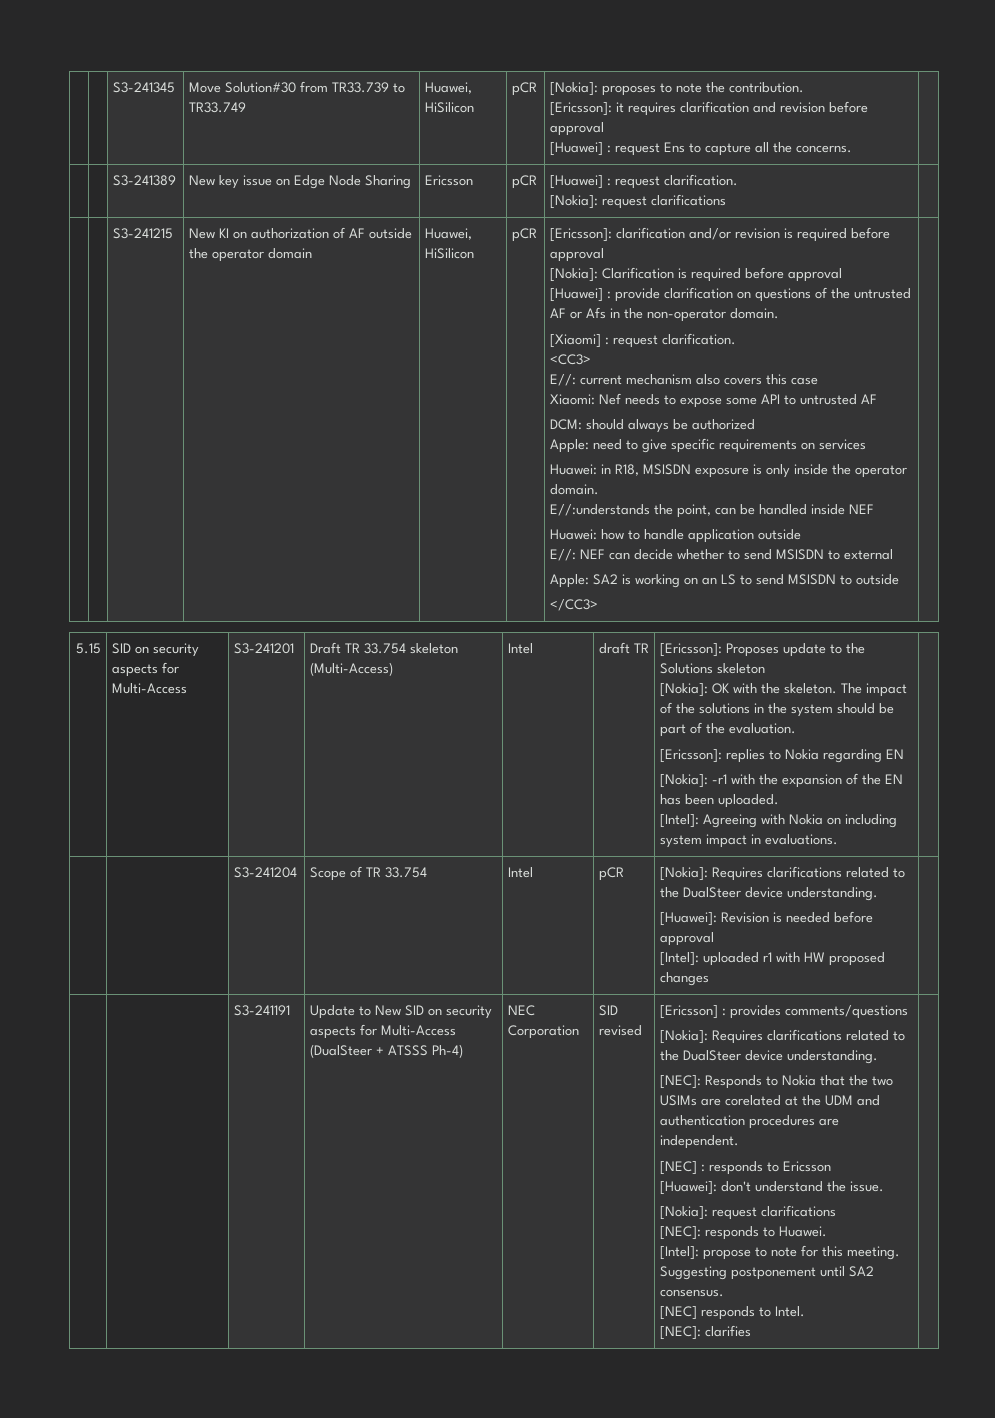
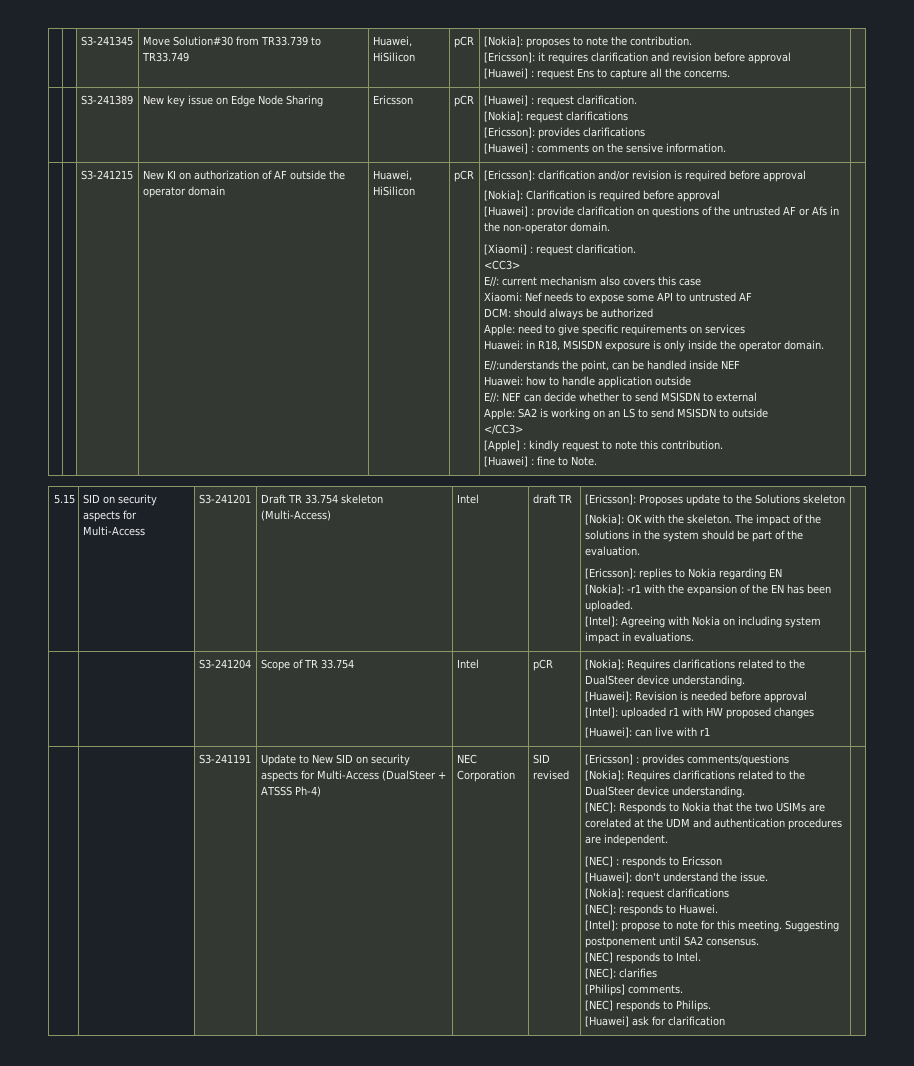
  | | S3-241389 | New key issue on Edge Node Sharing | Ericsson | pCR | [Huawei] : request clarification.
- [Nokia]: request clarifications |
+ [Nokia]: request clarifications
+ [Ericsson]: provides clarifications
+ [Huawei] : comments on the sensive information. |
+ [Apple] : kindly request to note this contribution.
+ [Huawei] : fine to Note.
  | | S3-241204 | Scope of TR 33.754 | Intel | pCR | [Nokia]: Requires clarifications related to the DualSteer device understanding.
  [Huawei]: Revision is needed before approval
- [Intel]: uploaded r1 with HW proposed changes |
+ [Intel]: uploaded r1 with HW proposed changes
+ [Huawei]: can live with r1 |
+ [Philips] comments.
+ [NEC] responds to Philips.
+ [Huawei] ask for clarification

